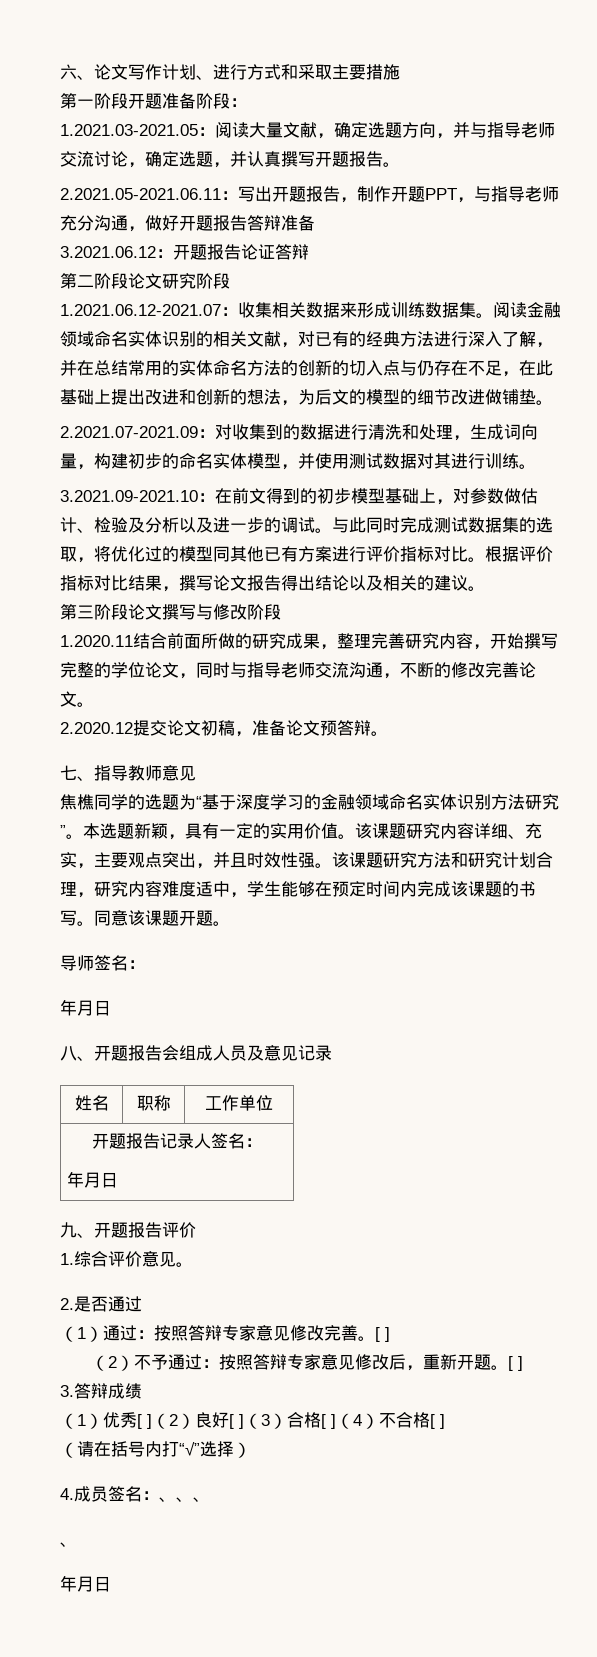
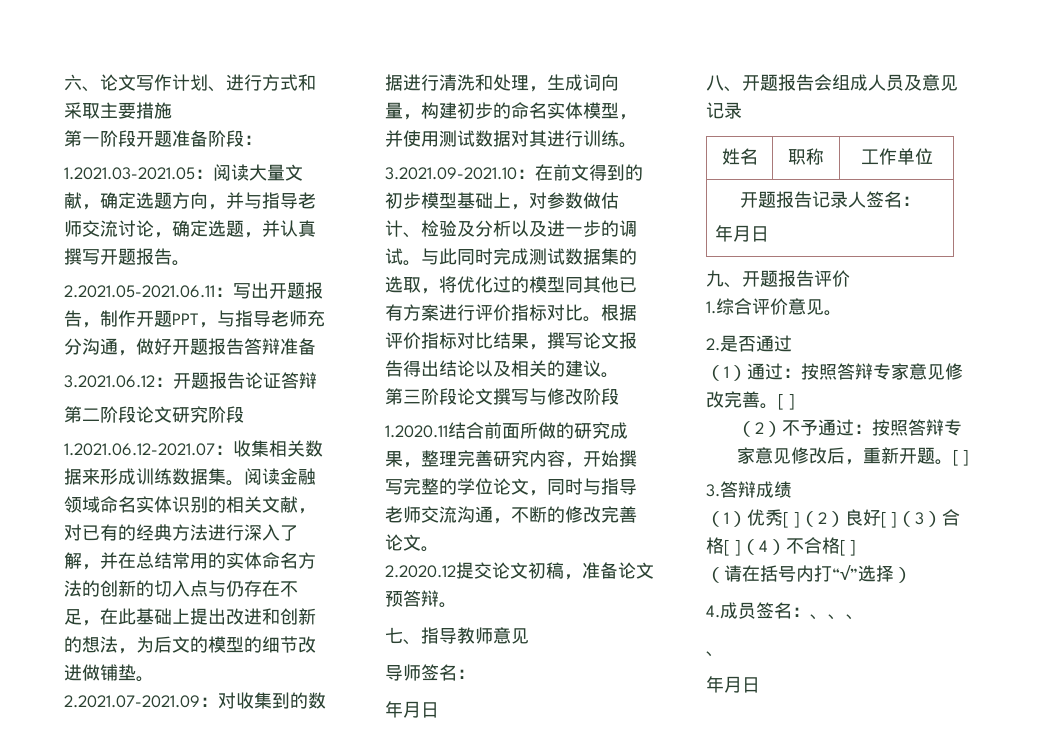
- 焦樵同学的选题为“基于深度学习的金融领域命名实体识别方法研究”。本选题新颖，具有一定的实用价值。该课题研究内容详细、充实，主要观点突出，并且时效性强。该课题硏究方法和硏究计划合理，研究内容难度适中，学生能够在预定时间内完成该课题的书写。同意该课题开题。

